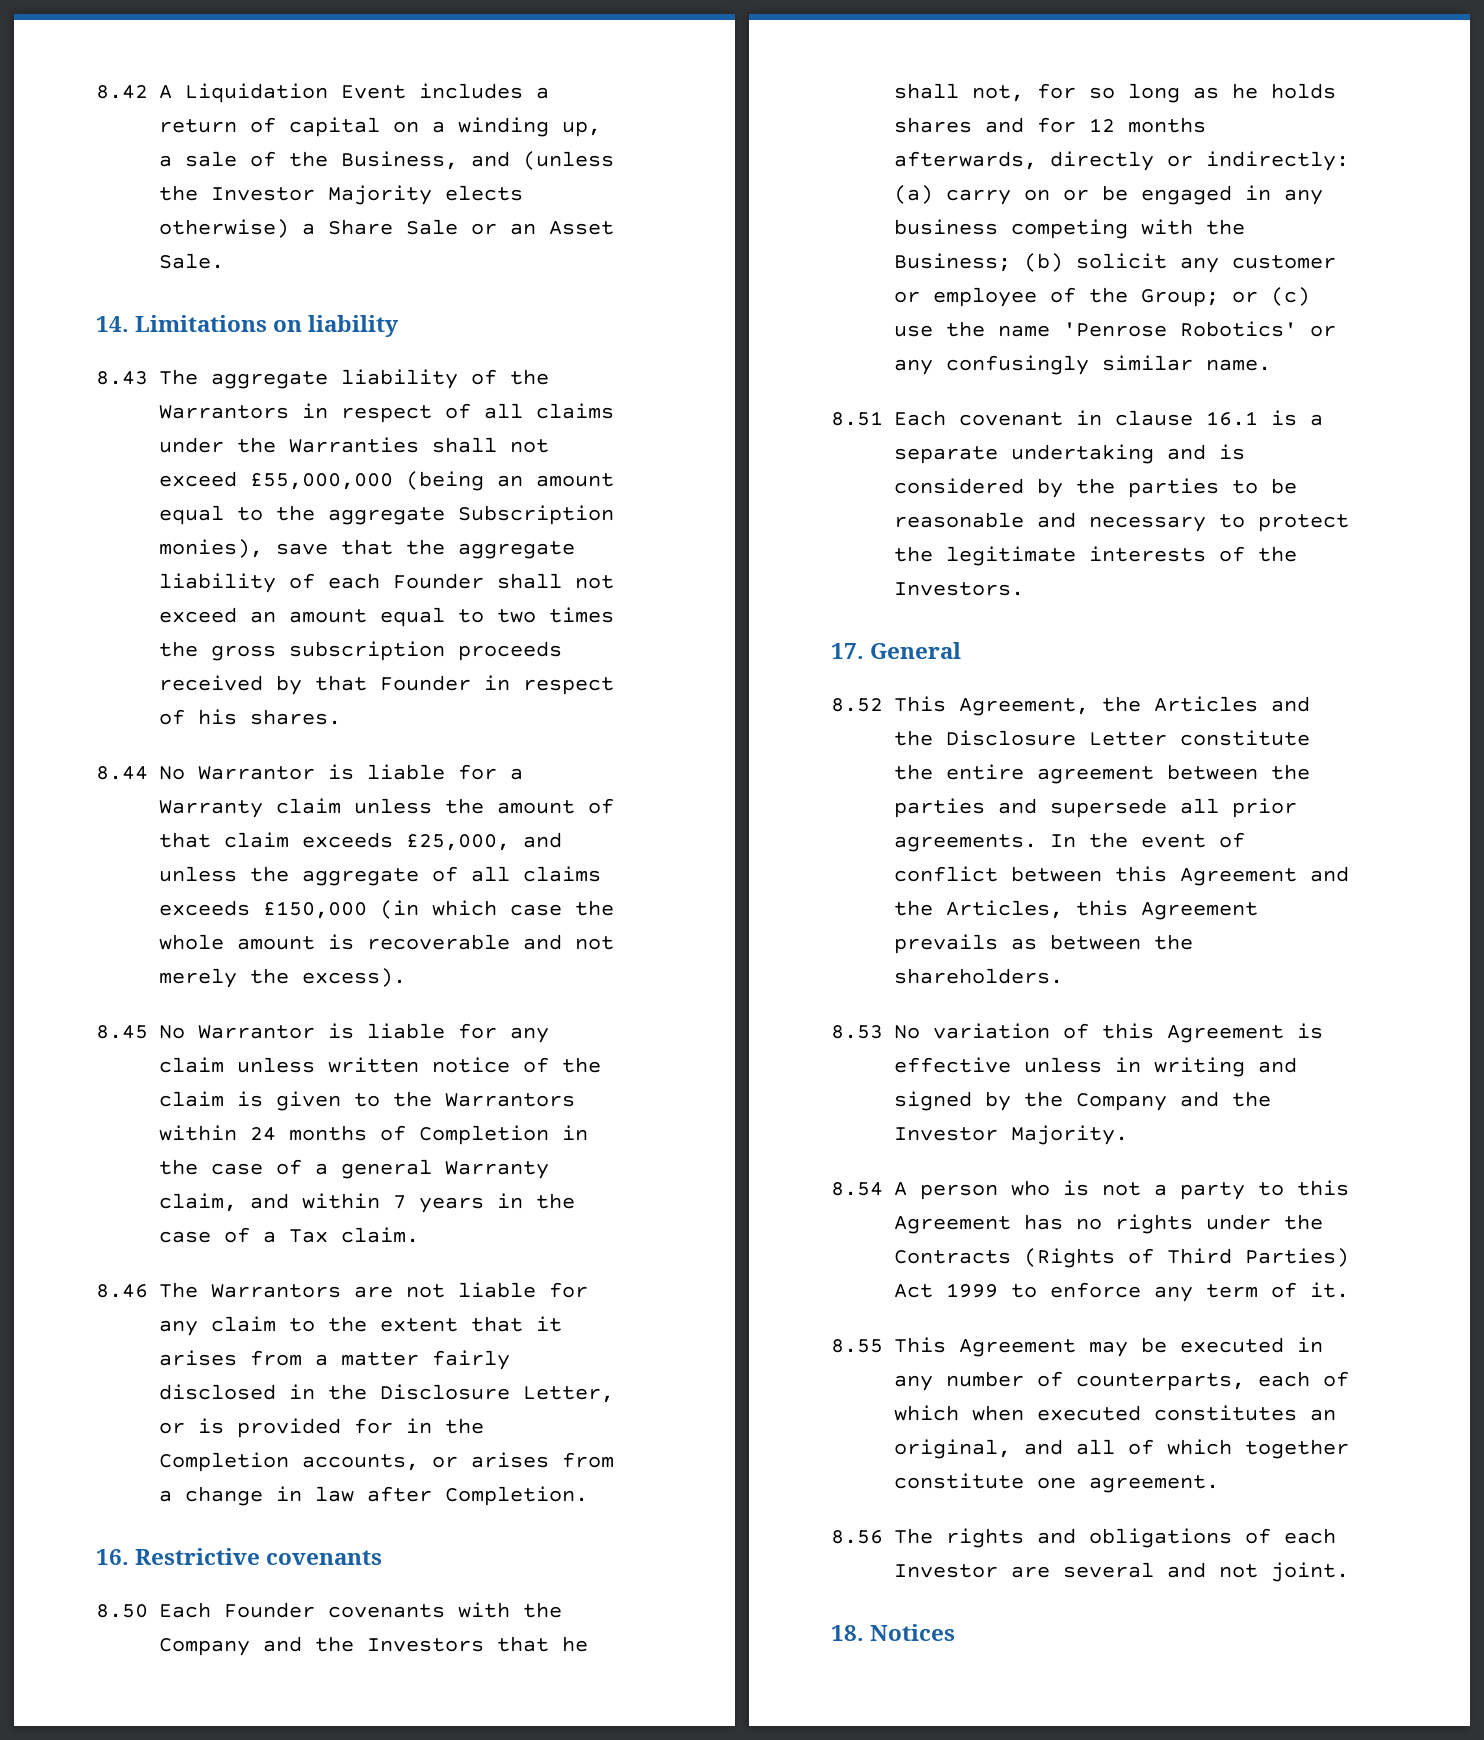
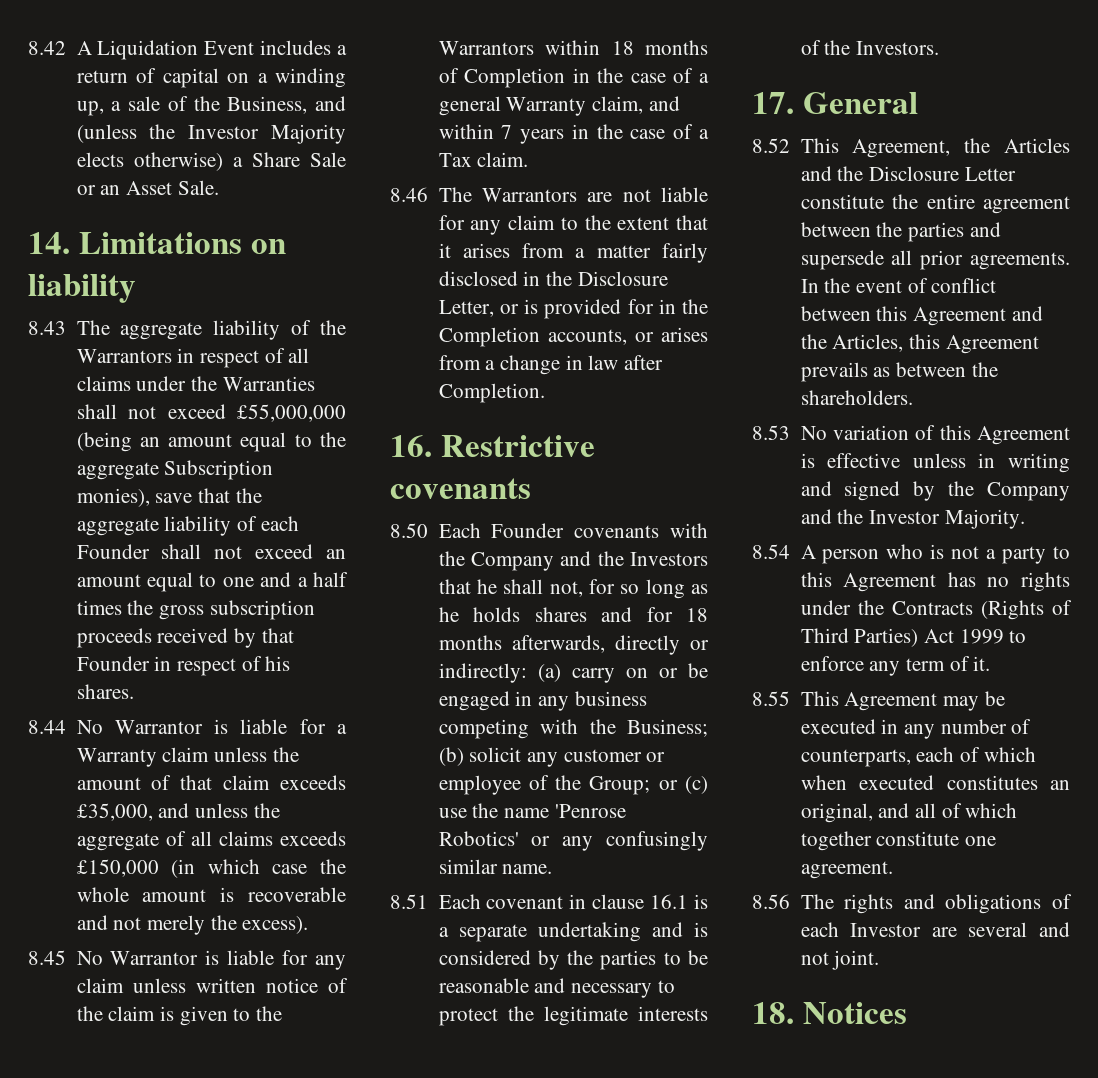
- 8.43 The aggregate liability of the Warrantors in respect of all claims under the Warranties shall not exceed £55,000,000 (being an amount equal to the aggregate Subscription monies), save that the aggregate liability of each Founder shall not exceed an amount equal to two times the gross subscription proceeds received by that Founder in respect of his shares.
+ 8.43 The aggregate liability of the Warrantors in respect of all claims under the Warranties shall not exceed £55,000,000 (being an amount equal to the aggregate Subscription monies), save that the aggregate liability of each Founder shall not exceed an amount equal to one and a half times the gross subscription proceeds received by that Founder in respect of his shares.
- 8.44 No Warrantor is liable for a Warranty claim unless the amount of that claim exceeds £25,000, and unless the aggregate of all claims exceeds £150,000 (in which case the whole amount is recoverable and not merely the excess).
+ 8.44 No Warrantor is liable for a Warranty claim unless the amount of that claim exceeds £35,000, and unless the aggregate of all claims exceeds £150,000 (in which case the whole amount is recoverable and not merely the excess).
- 8.45 No Warrantor is liable for any claim unless written notice of the claim is given to the Warrantors within 24 months of Completion in the case of a general Warranty claim, and within 7 years in the case of a Tax claim.
+ 8.45 No Warrantor is liable for any claim unless written notice of the claim is given to the Warrantors within 18 months of Completion in the case of a general Warranty claim, and within 7 years in the case of a Tax claim.
- 8.50 Each Founder covenants with the Company and the Investors that he shall not, for so long as he holds shares and for 12 months afterwards, directly or indirectly:
+ 8.50 Each Founder covenants with the Company and the Investors that he shall not, for so long as he holds shares and for 18 months afterwards, directly or indirectly:

